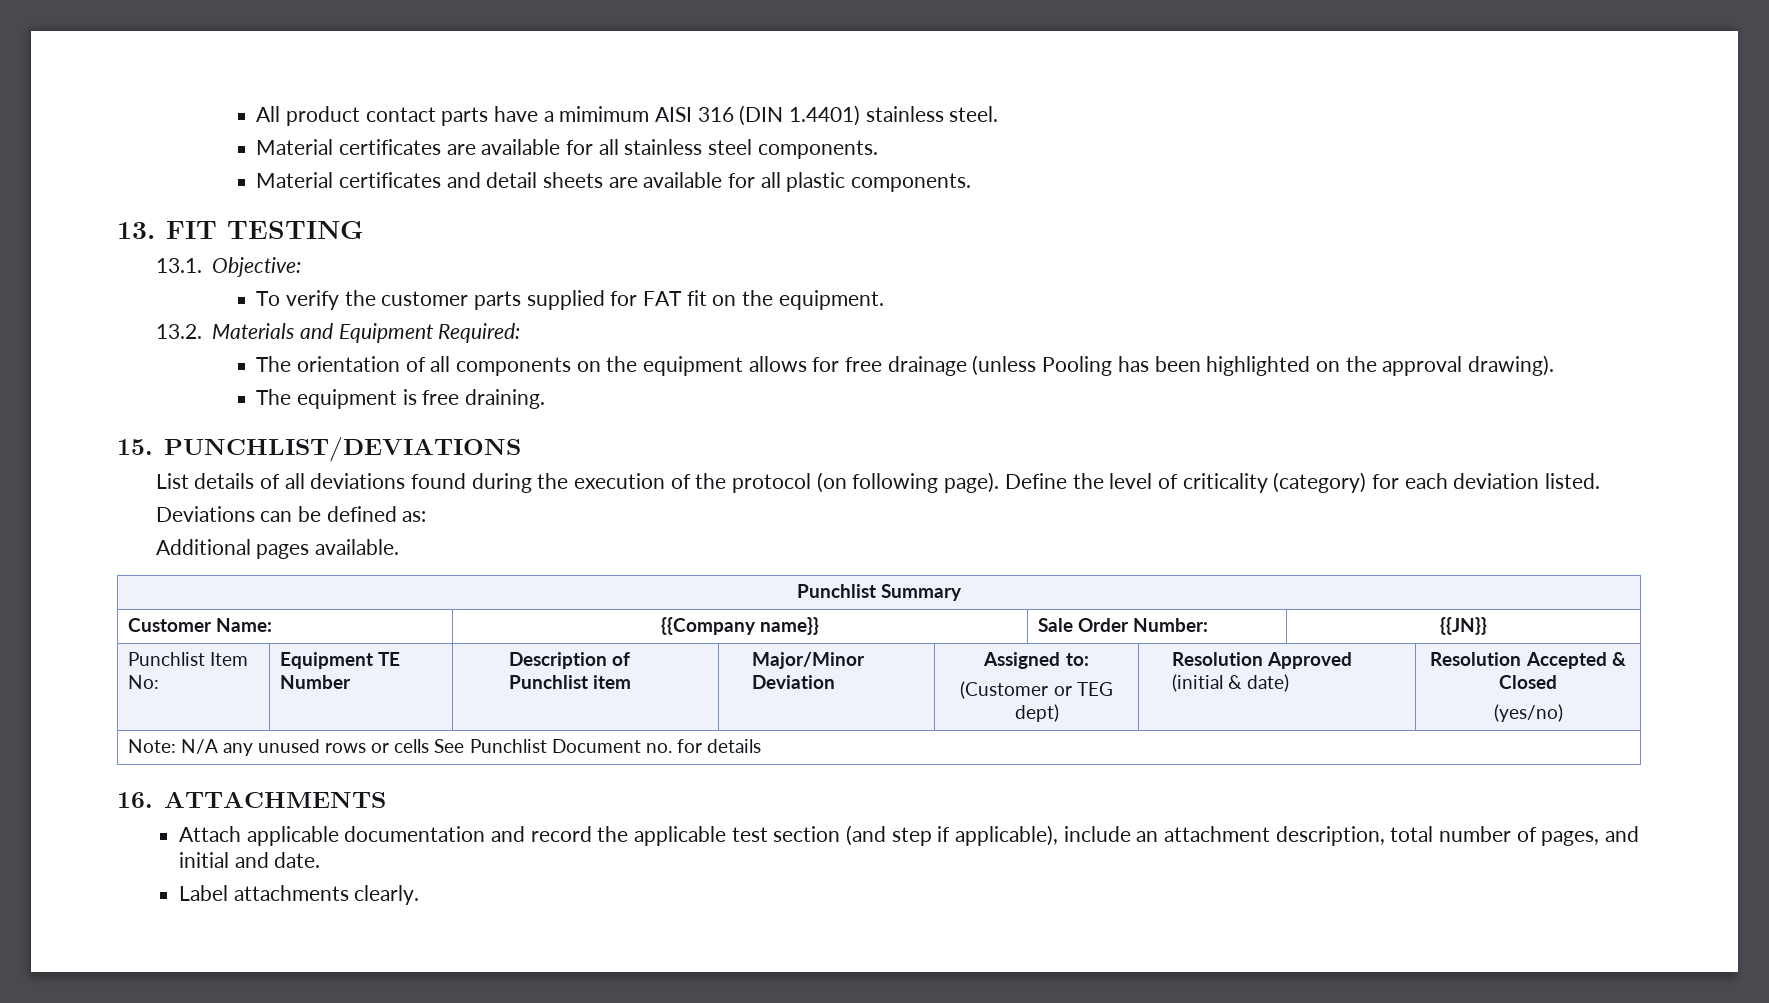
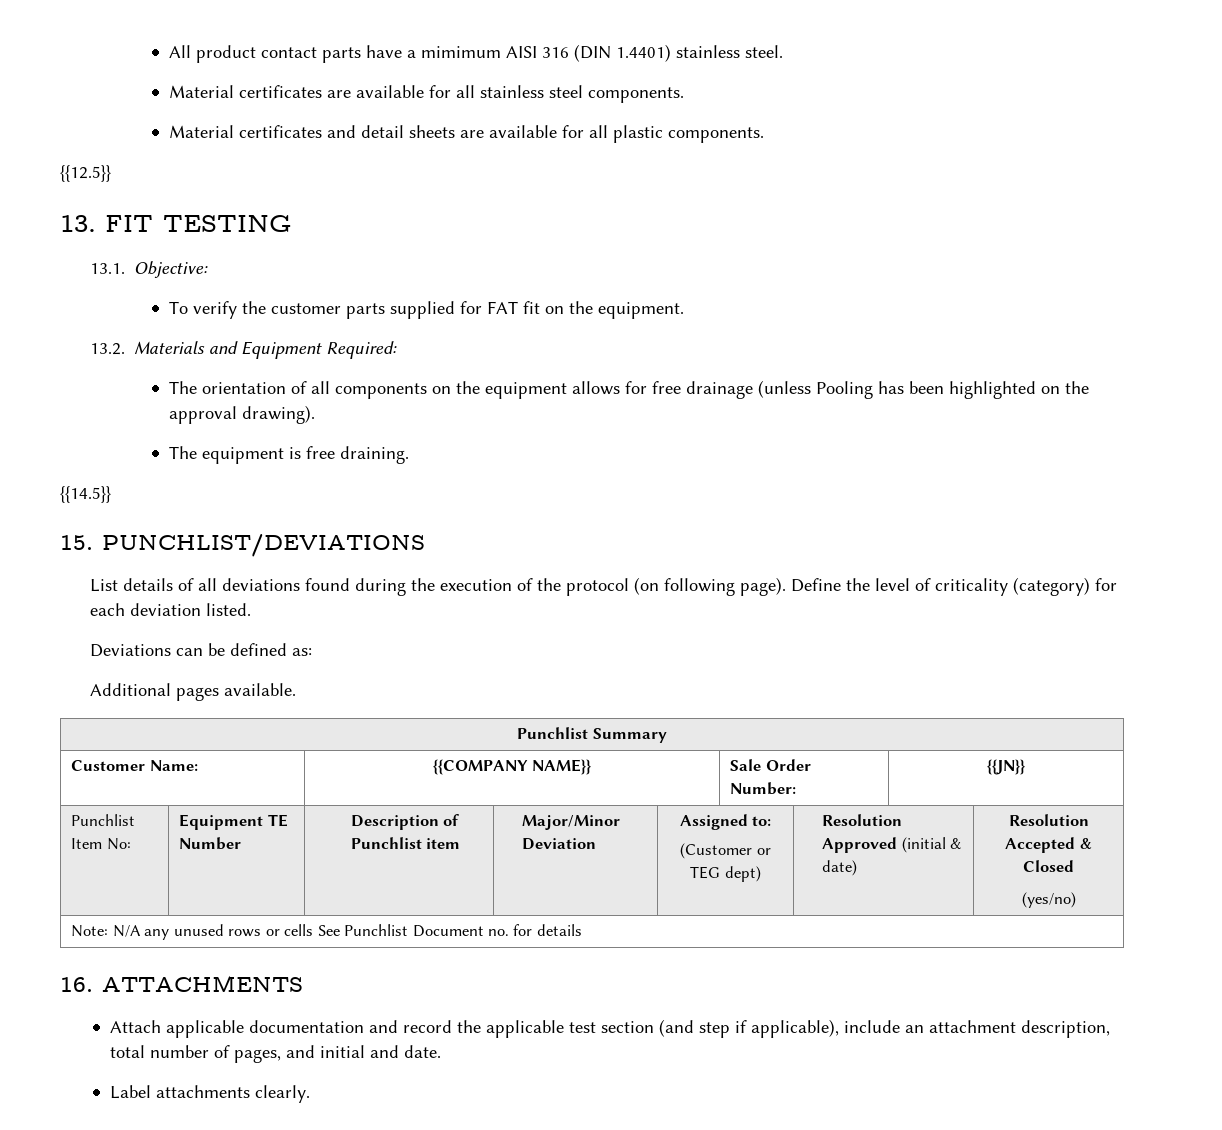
+ {{12.5}}
+ {{14.5}}
- Customer Name: | {{Company name}} | Sale Order Number: | {{JN}}
+ Customer Name: | {{COMPANY NAME}} | Sale Order Number: | {{JN}}

